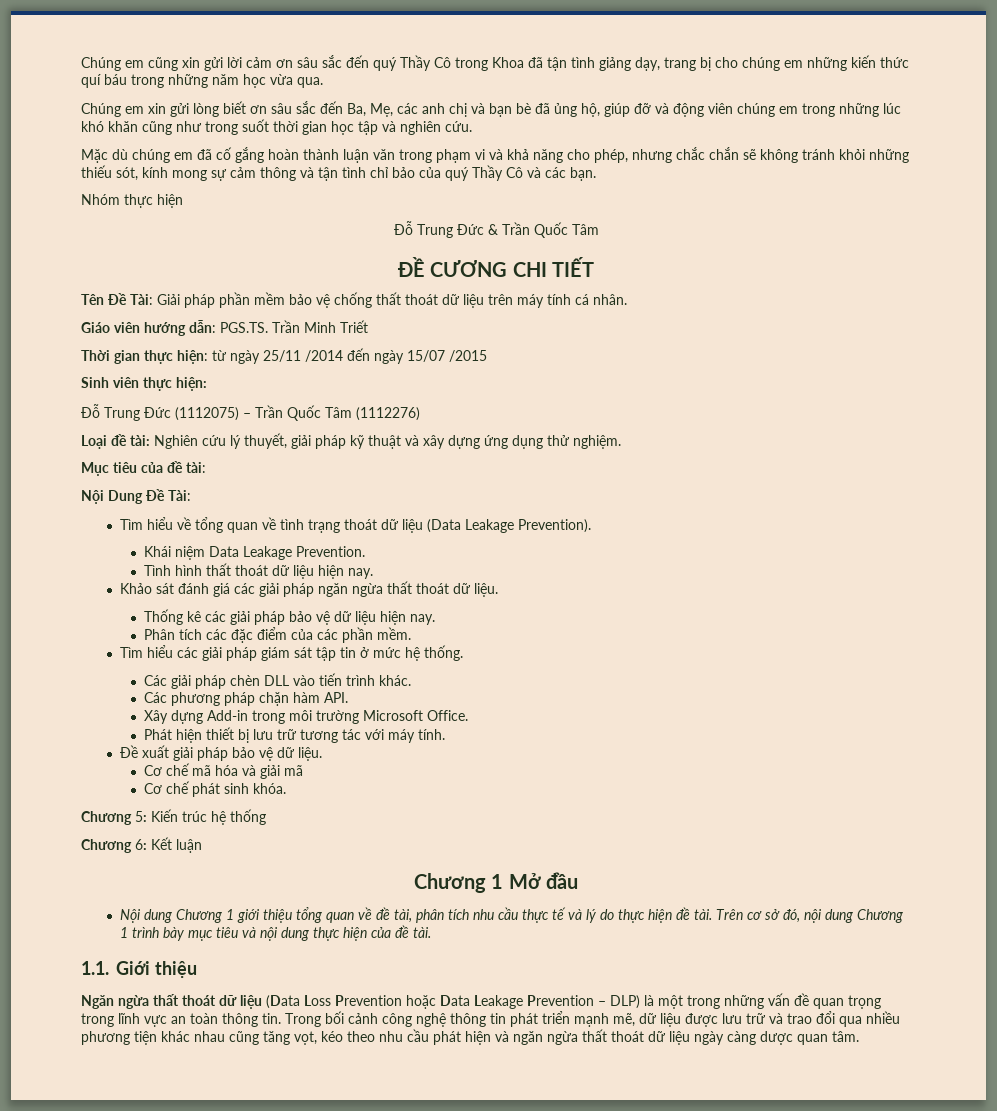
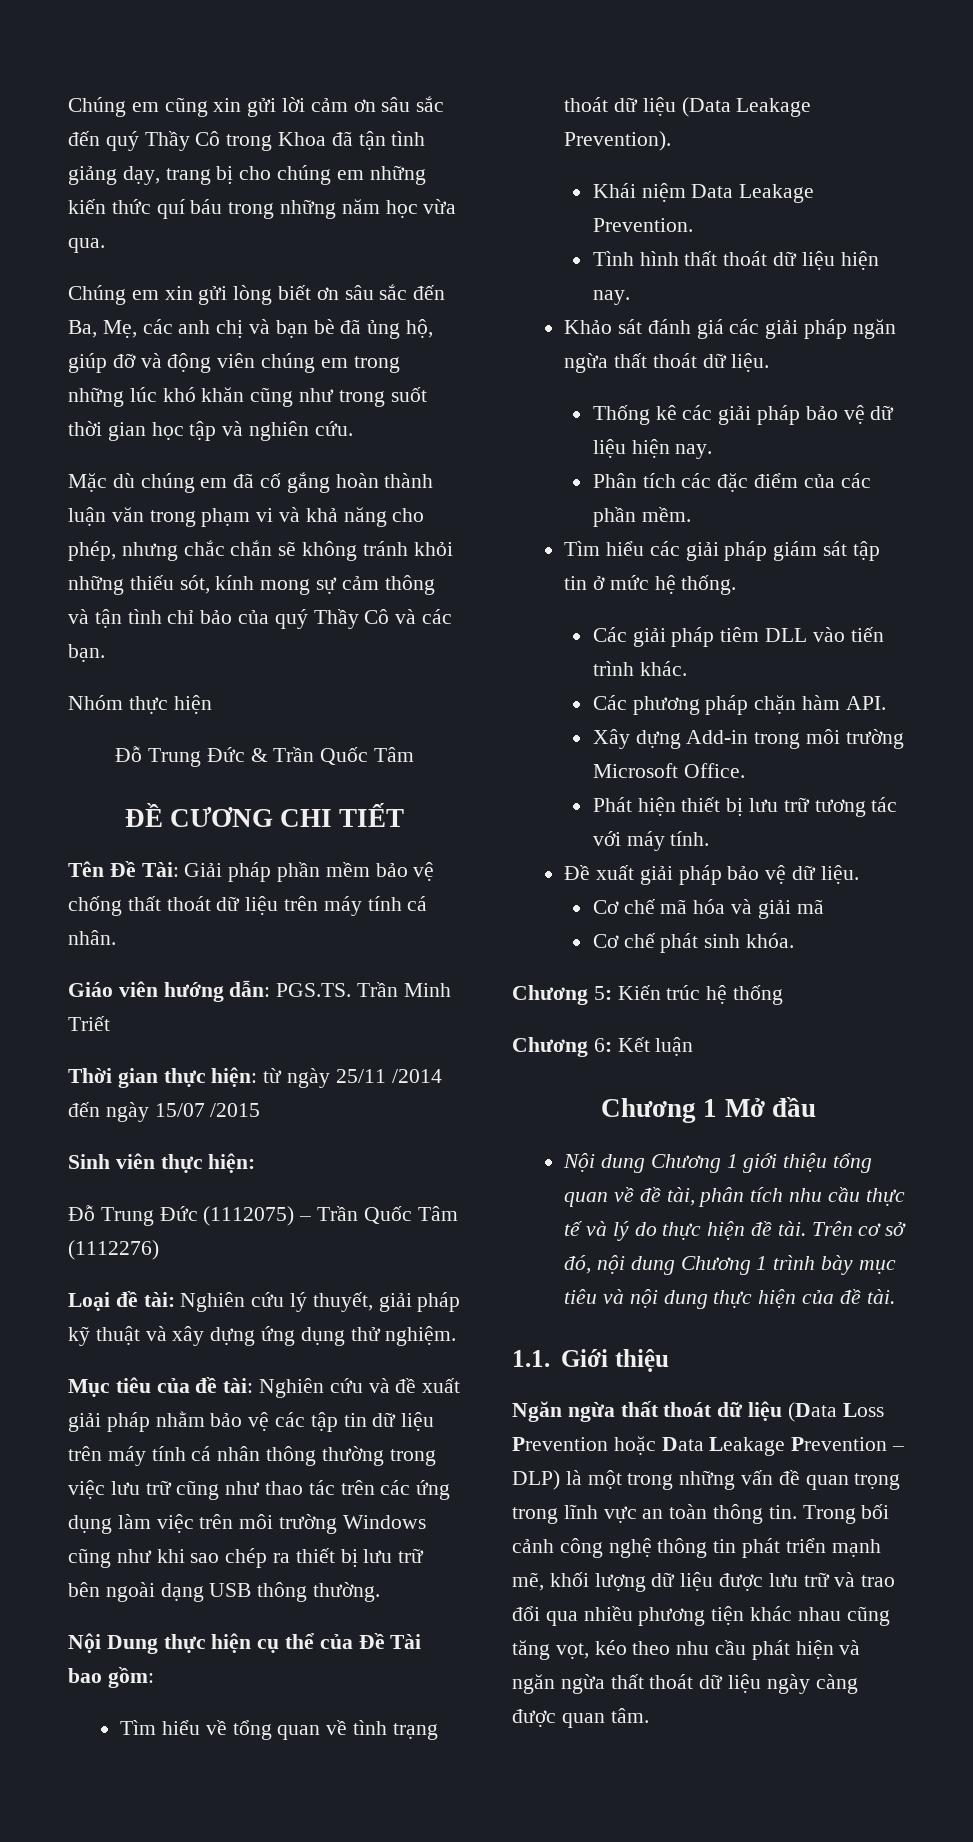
- Mục tiêu của đề tài:
- Nội Dung Đề Tài:
+ Mục tiêu của đề tài: Nghiên cứu và đề xuất giải pháp nhằm bảo vệ các tập tin dữ liệu trên máy tính cá nhân thông thường trong việc lưu trữ cũng như thao tác trên các ứng dụng làm việc trên môi trường Windows cũng như khi sao chép ra thiết bị lưu trữ bên ngoài dạng USB thông thường.
+ Nội Dung thực hiện cụ thể của Đề Tài bao gồm:
- Các giải pháp chèn DLL vào tiến trình khác.
+ Các giải pháp tiêm DLL vào tiến trình khác.
- Trong bối cảnh công nghệ thông tin phát triển mạnh mẽ, dữ liệu được lưu trữ và trao đổi qua nhiều phương tiện khác nhau cũng tăng vọt, kéo theo nhu cầu phát hiện và ngăn ngừa thất thoát dữ liệu ngày càng dược quan tâm.
+ Trong bối cảnh công nghệ thông tin phát triển mạnh mẽ, khối lượng dữ liệu được lưu trữ và trao đổi qua nhiều phương tiện khác nhau cũng tăng vọt, kéo theo nhu cầu phát hiện và ngăn ngừa thất thoát dữ liệu ngày càng được quan tâm.

